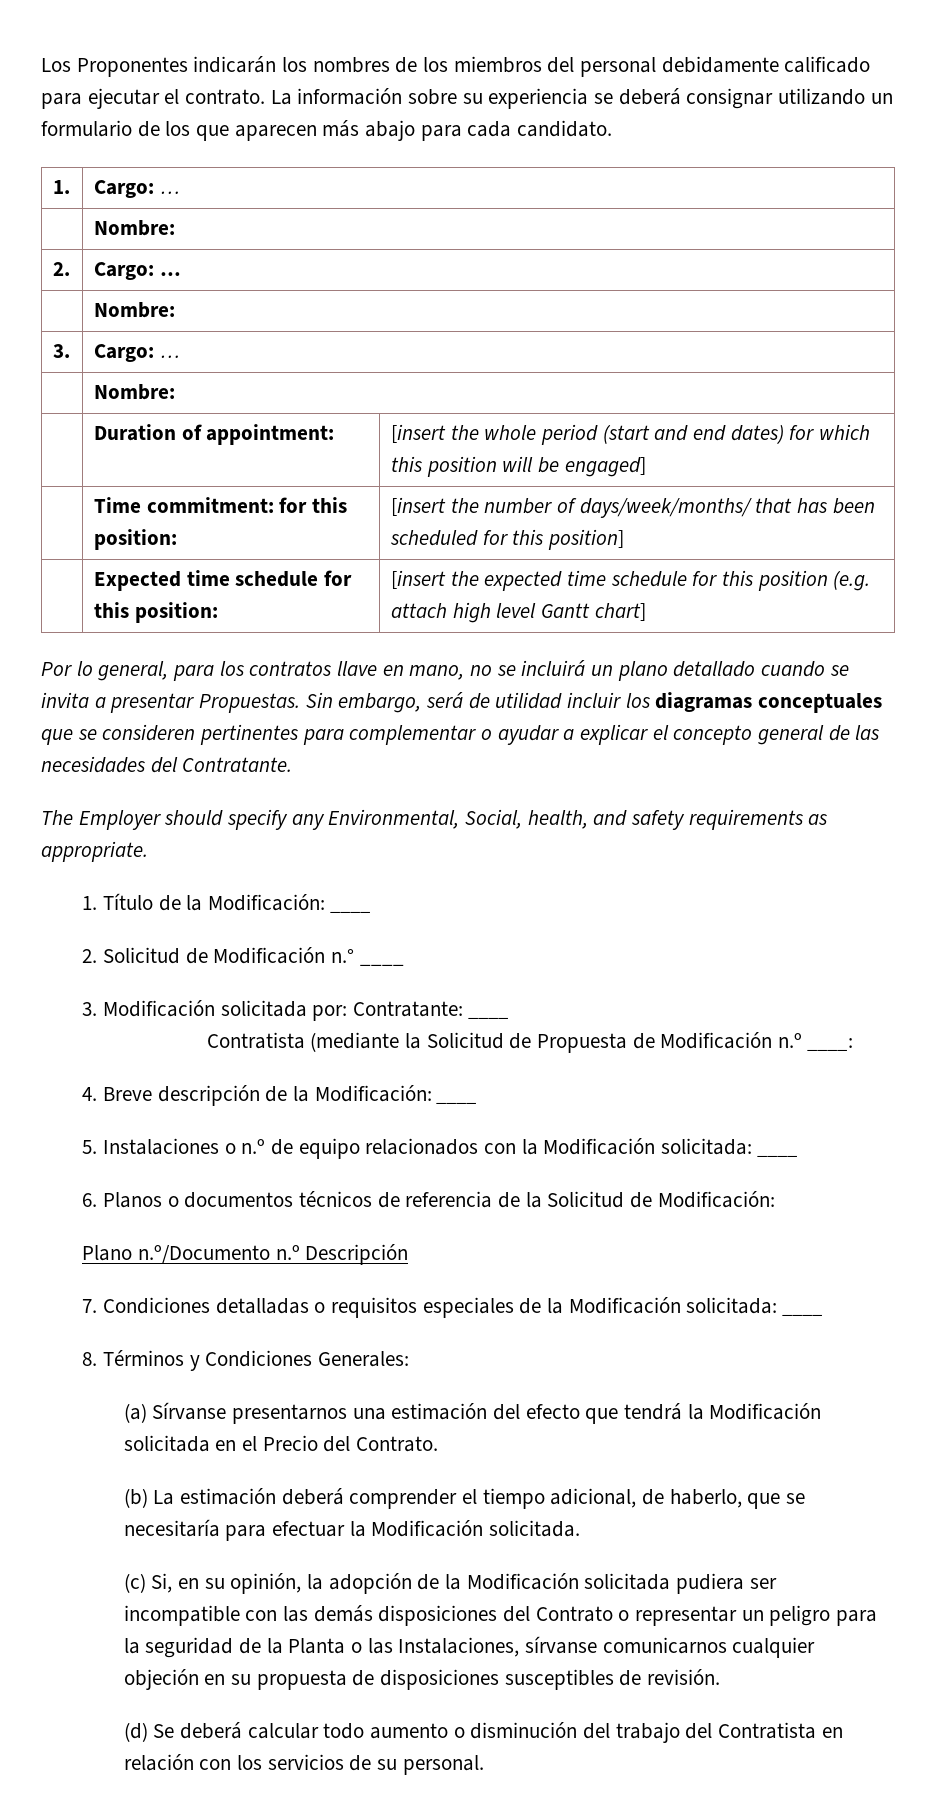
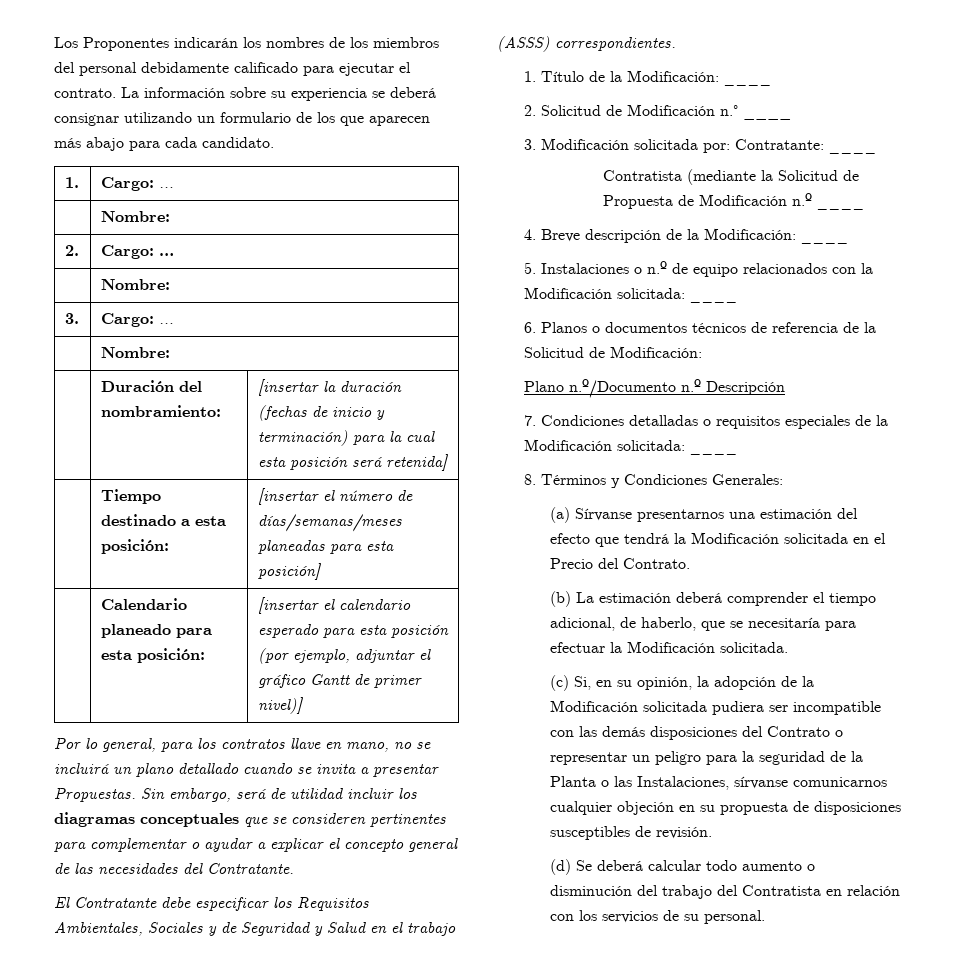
- | Duration of appointment: | [insert the whole period (start and end dates) for which this position will be engaged]
- | Time commitment: for this position: | [insert the number of days/week/months/ that has been scheduled for this position]
- | Expected time schedule for this position: | [insert the expected time schedule for this position (e.g. attach high level Gantt chart]
+ | Duración del nombramiento: | [insertar la duración (fechas de inicio y terminación) para la cual esta posición será retenida]
+ | Tiempo destinado a esta posición: | [insertar el número de días/semanas/meses planeadas para esta posición]
+ | Calendario planeado para esta posición: | [insertar el calendario esperado para esta posición (por ejemplo, adjuntar el gráfico Gantt de primer nivel)]
- The Employer should specify any Environmental, Social, health, and safety requirements as appropriate.
+ El Contratante debe especificar los Requisitos Ambientales, Sociales y de Seguridad y Salud en el trabajo (ASSS) correspondientes.
- Contratista (mediante la Solicitud de Propuesta de Modificación n.º ____:
+ Contratista (mediante la Solicitud de Propuesta de Modificación n.º ____

